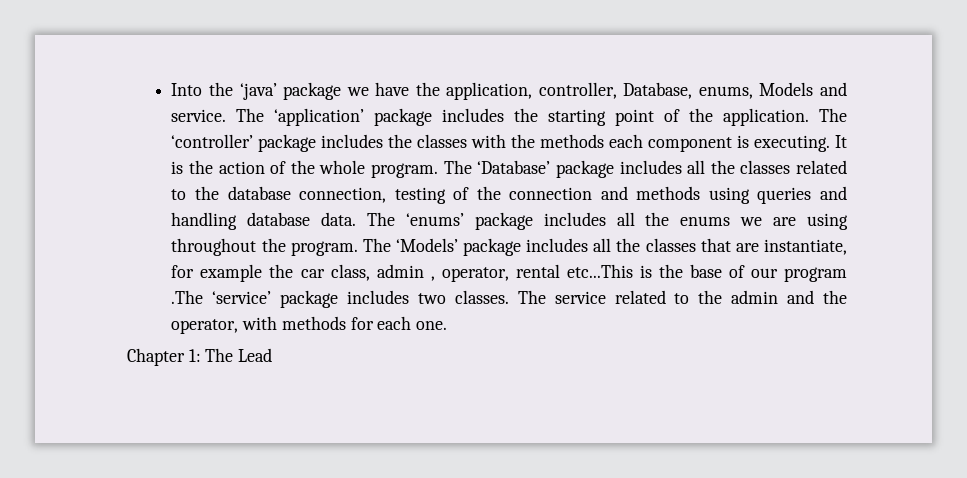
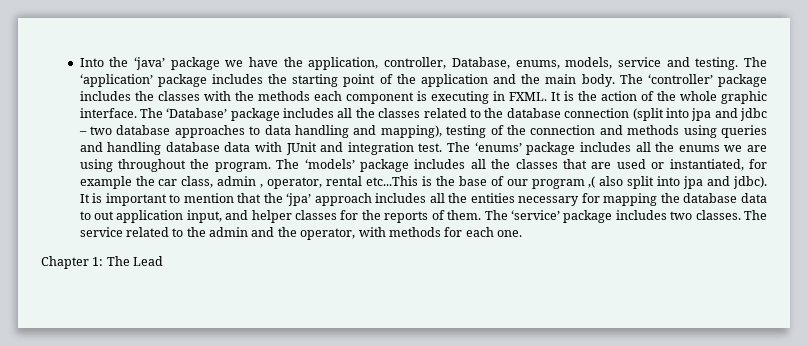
- Into the ‘java’ package we have the application, controller, Database, enums, Models and service.
+ Into the ‘java’ package we have the application, controller, Database, enums, models, service and testing.
- The ‘application’ package includes the starting point of the application.
+ The ‘application’ package includes the starting point of the application and the main body.
- The ‘controller’ package includes the classes with the methods each component is executing.
+ The ‘controller’ package includes the classes with the methods each component is executing in FXML.
- It is the action of the whole program.
+ It is the action of the whole graphic interface.
- The ‘Database’ package includes all the classes related to the database connection, testing of the connection and methods using queries and handling database data.
+ The ‘Database’ package includes all the classes related to the database connection (split into jpa and jdbc – two database approaches to data handling and mapping), testing of the connection and methods using queries and handling database data with JUnit and integration test.
- The ‘Models’ package includes all the classes that are instantiate, for example the car class, admin , operator, rental etc...This is the base of our program .The ‘service’ package includes two classes.
+ The ‘models’ package includes all the classes that are used or instantiated, for example the car class, admin , operator, rental etc...This is the base of our program ,( also split into jpa and jdbc). It is important to mention that the ‘jpa’ approach includes all the entities necessary for mapping the database data to out application input, and helper classes for the reports of them. The ‘service’ package includes two classes.

